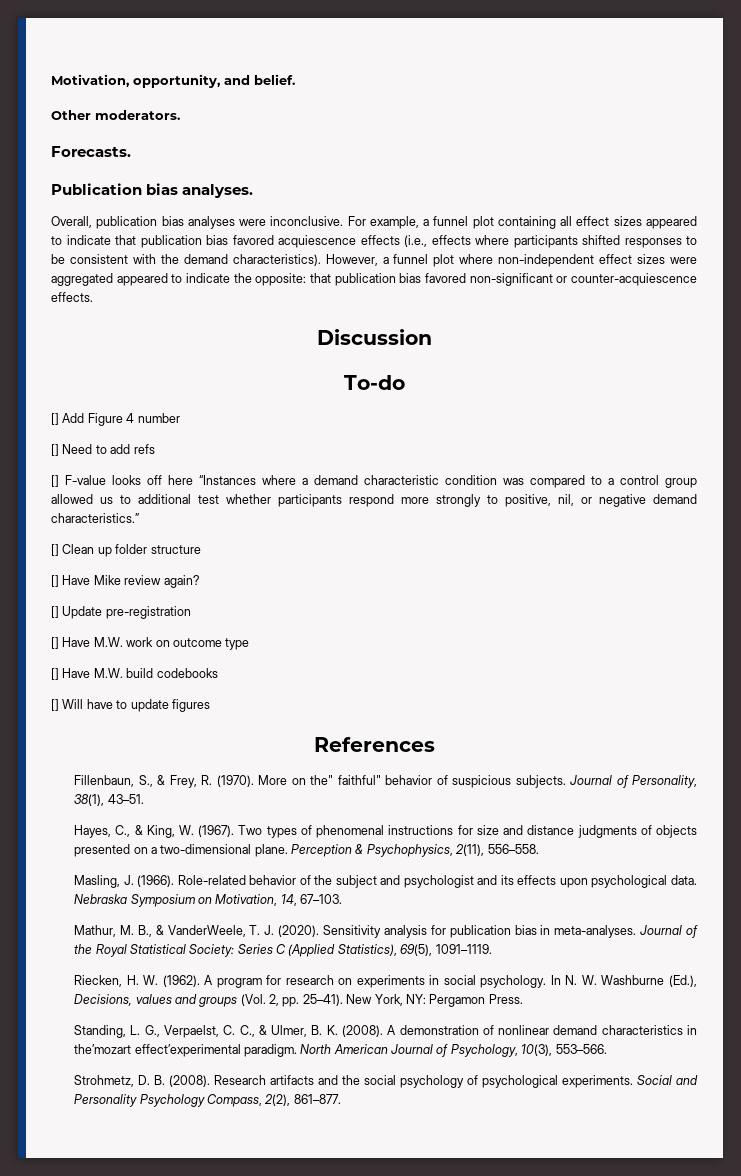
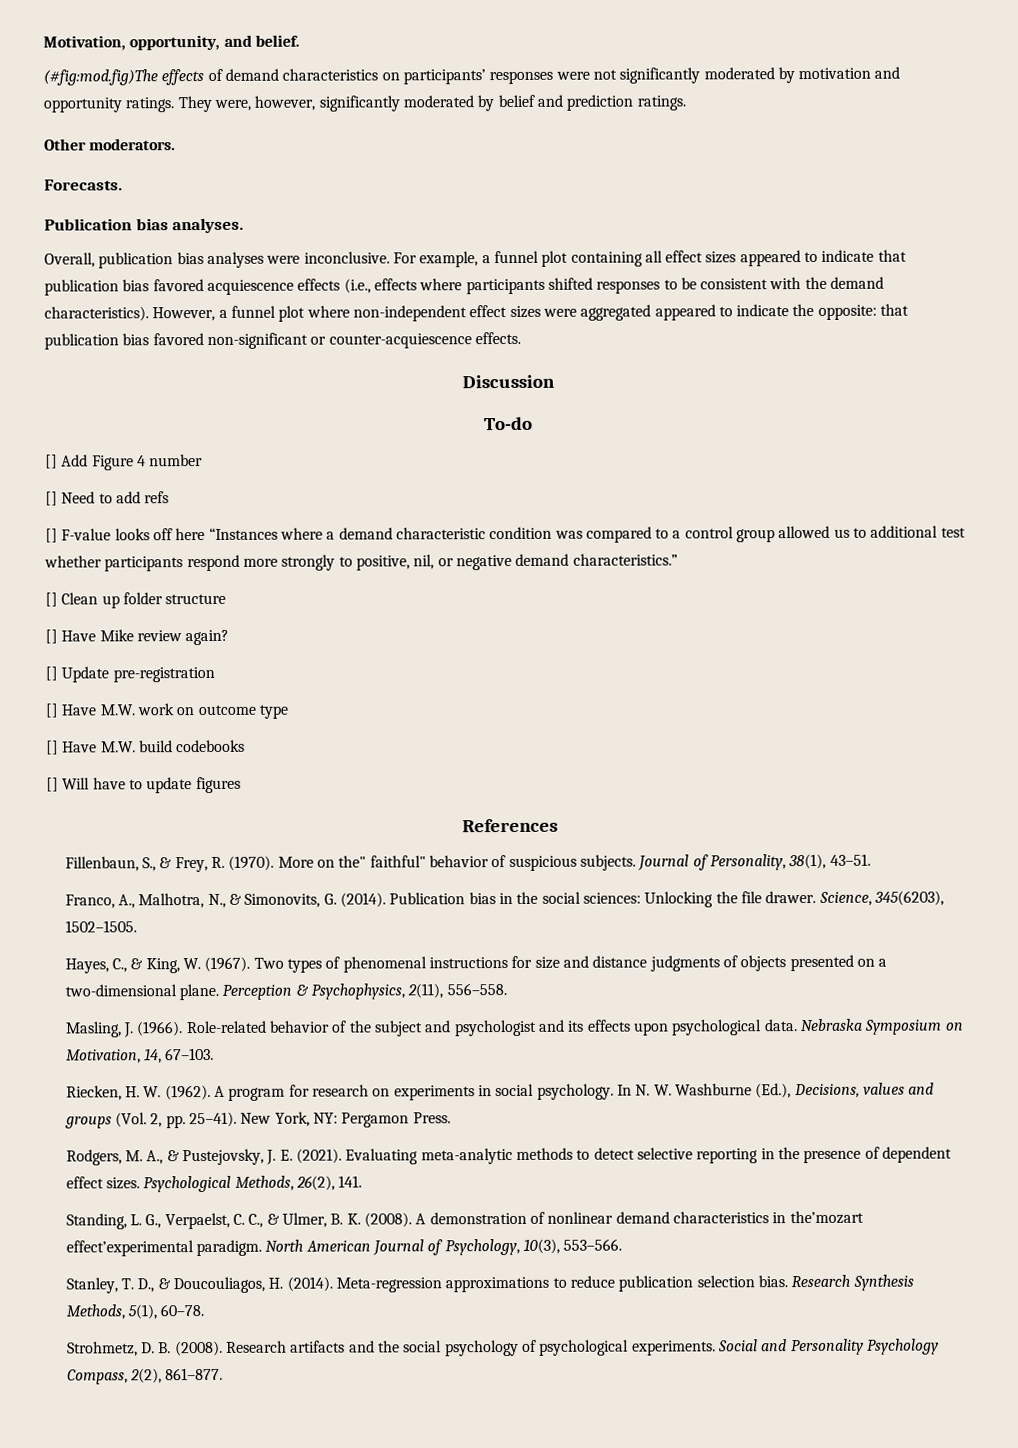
+ (#fig:mod.fig)The effects of demand characteristics on participants’ responses were not significantly moderated by motivation and opportunity ratings. They were, however, significantly moderated by belief and prediction ratings.
+ Franco, A., Malhotra, N., & Simonovits, G. (2014). Publication bias in the social sciences: Unlocking the file drawer. Science, 345(6203), 1502–1505.
- Mathur, M. B., & VanderWeele, T. J. (2020). Sensitivity analysis for publication bias in meta-analyses. Journal of the Royal Statistical Society: Series C (Applied Statistics), 69(5), 1091–1119.
+ Rodgers, M. A., & Pustejovsky, J. E. (2021). Evaluating meta-analytic methods to detect selective reporting in the presence of dependent effect sizes. Psychological Methods, 26(2), 141.
+ Stanley, T. D., & Doucouliagos, H. (2014). Meta-regression approximations to reduce publication selection bias. Research Synthesis Methods, 5(1), 60–78.

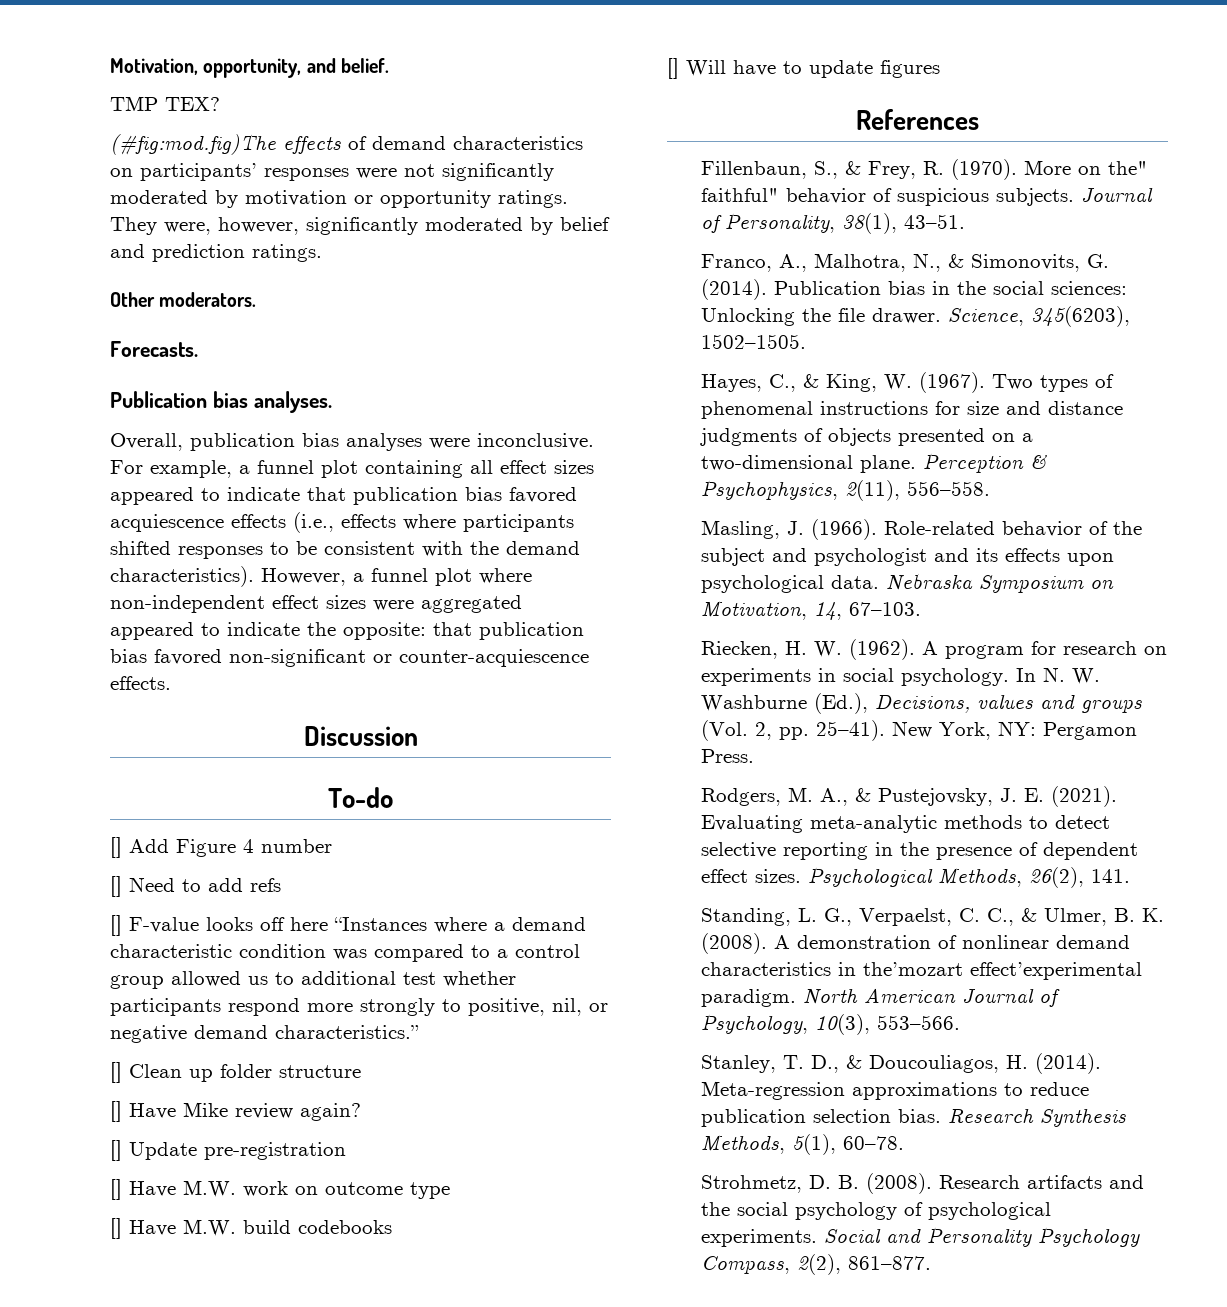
+ TMP TEX?
- (#fig:mod.fig)The effects of demand characteristics on participants’ responses were not significantly moderated by motivation and opportunity ratings.
+ (#fig:mod.fig)The effects of demand characteristics on participants’ responses were not significantly moderated by motivation or opportunity ratings.

